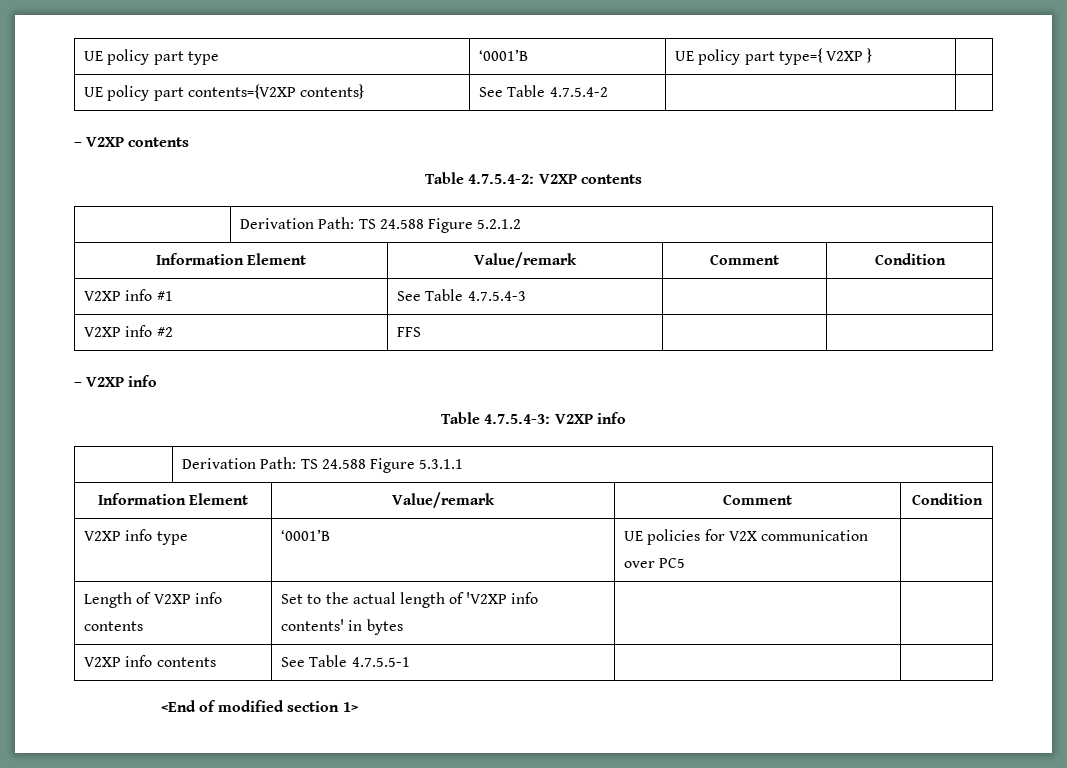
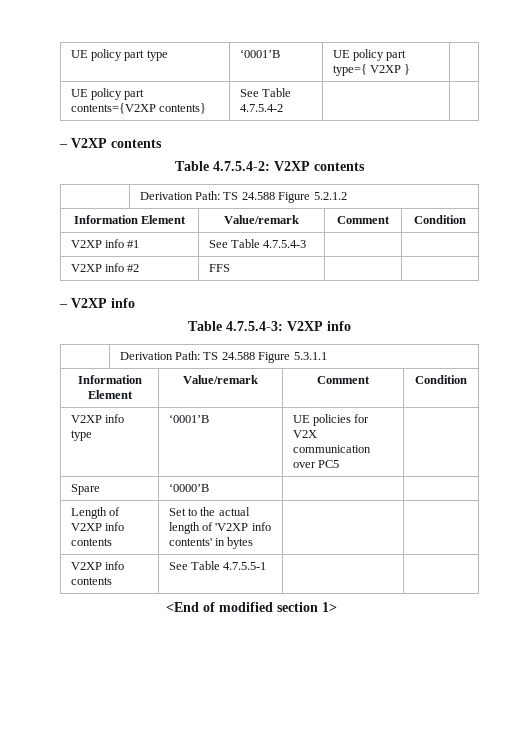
+ Spare | ‘0000’B | |

